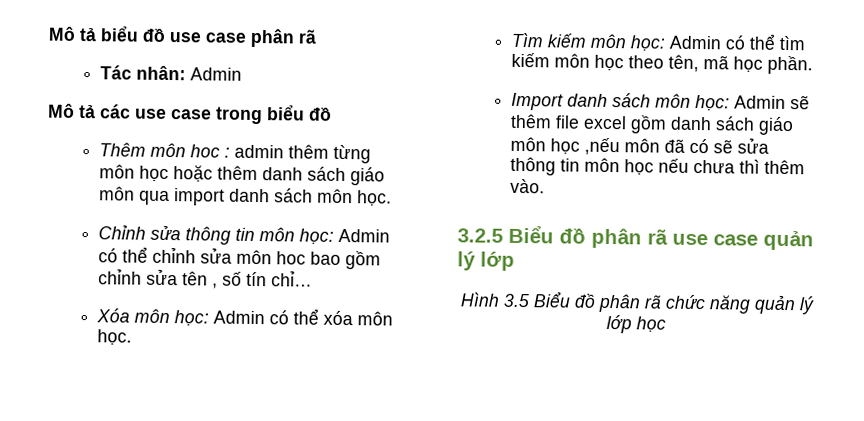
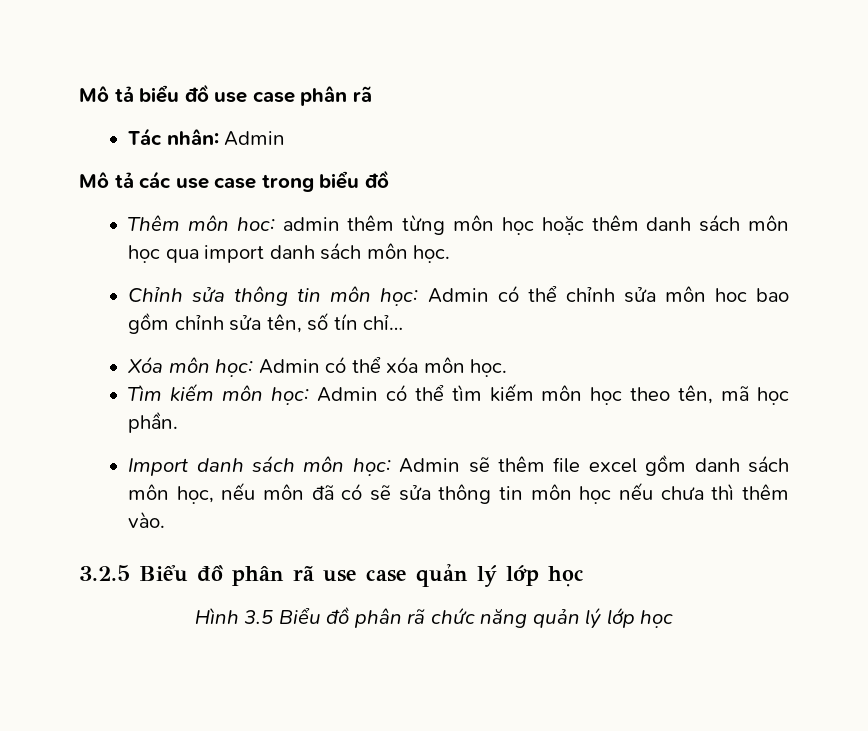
- Thêm môn hoc : admin thêm từng môn học hoặc thêm danh sách giáo môn qua import danh sách môn học.
+ Thêm môn hoc: admin thêm từng môn học hoặc thêm danh sách môn học qua import danh sách môn học.
- Chỉnh sửa thông tin môn học: Admin có thể chỉnh sửa môn hoc bao gồm chỉnh sửa tên , số tín chỉ…
+ Chỉnh sửa thông tin môn học: Admin có thể chỉnh sửa môn hoc bao gồm chỉnh sửa tên, số tín chỉ…
- Import danh sách môn học: Admin sẽ thêm file excel gồm danh sách giáo môn học ,nếu môn đã có sẽ sửa thông tin môn học nếu chưa thì thêm vào.
+ Import danh sách môn học: Admin sẽ thêm file excel gồm danh sách môn học, nếu môn đã có sẽ sửa thông tin môn học nếu chưa thì thêm vào.
- 3.2.5 Biểu đồ phân rã use case quản lý lớp
+ 3.2.5 Biểu đồ phân rã use case quản lý lớp học

